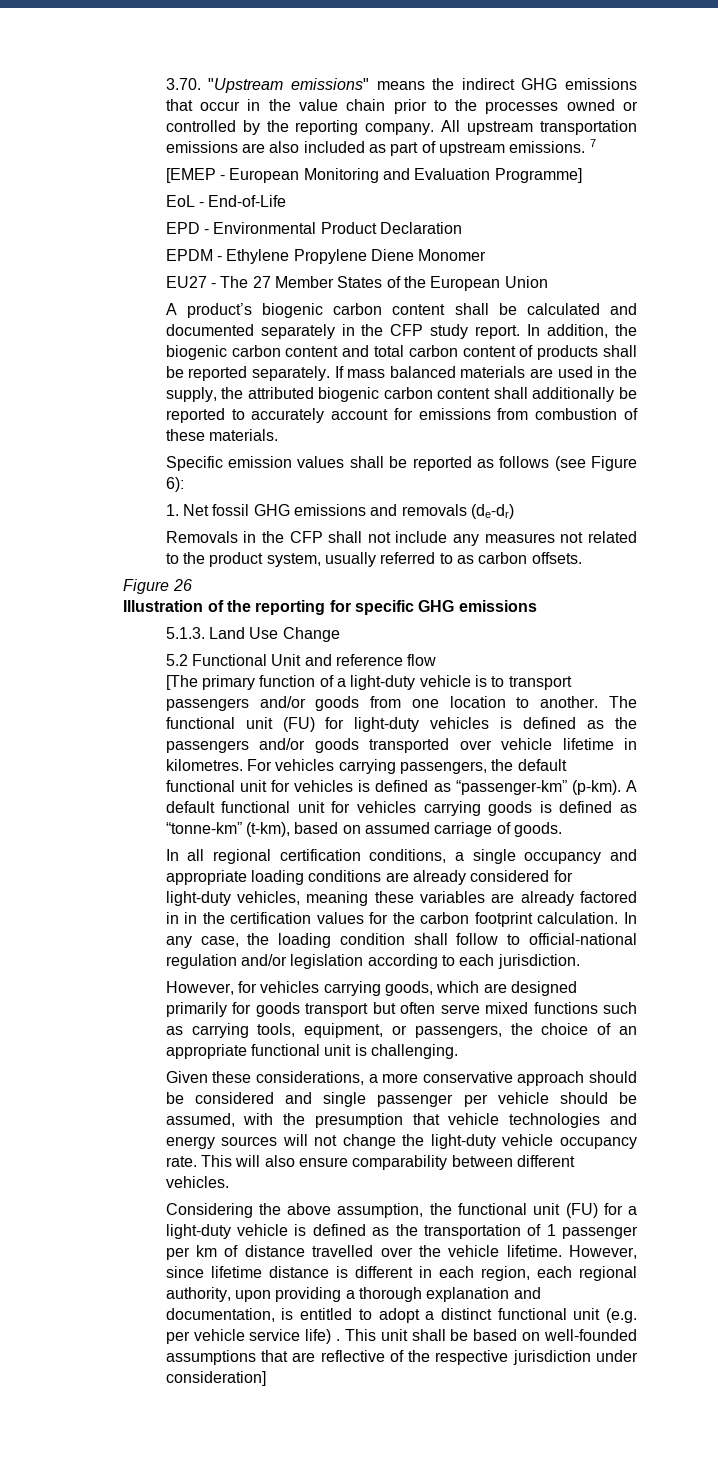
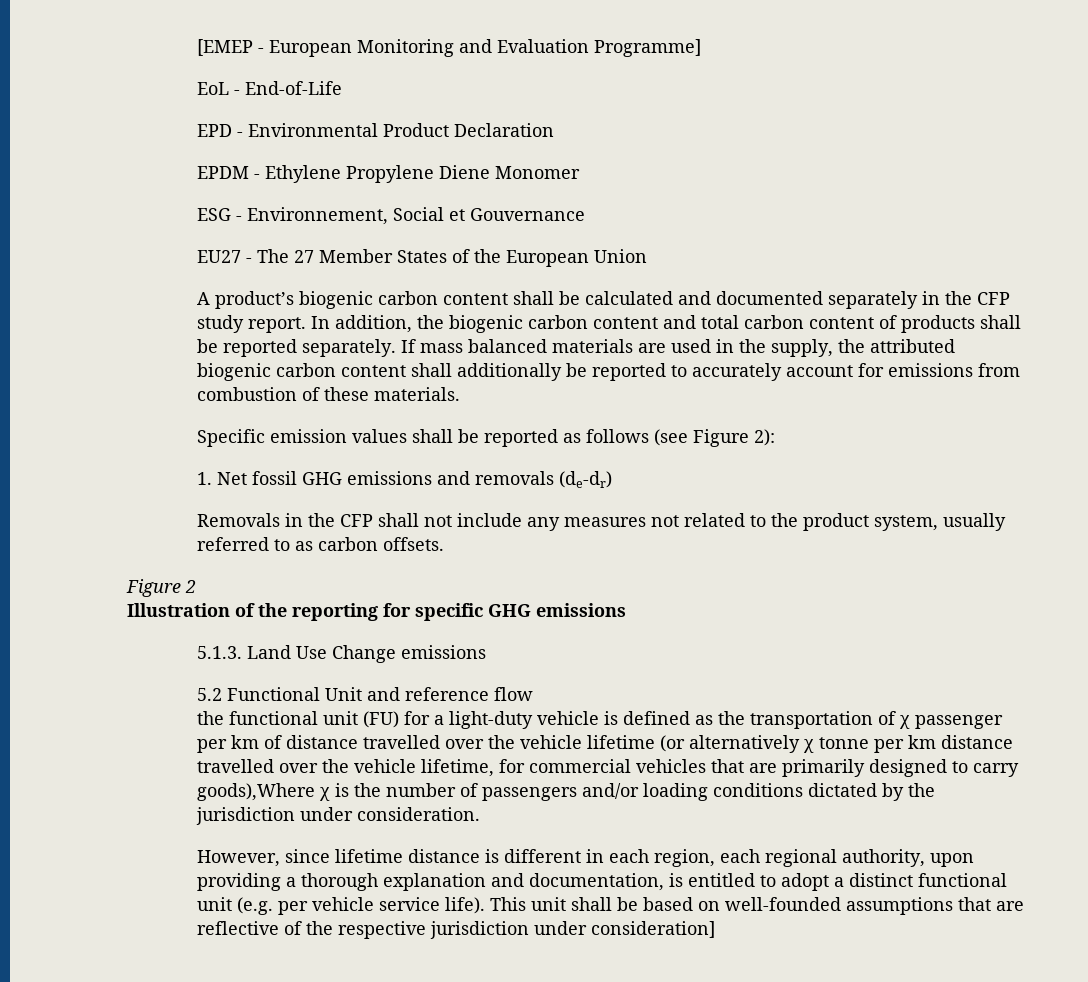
- 3.70. "Upstream emissions" means the indirect GHG emissions that occur in the value chain prior to the processes owned or controlled by the reporting company. All upstream transportation emissions are also included as part of upstream emissions. 7
+ ESG - Environnement, Social et Gouvernance
- Specific emission values shall be reported as follows (see Figure 6):
+ Specific emission values shall be reported as follows (see Figure 2):
- Figure 26
+ Figure 2
- 5.1.3. Land Use Change
+ 5.1.3. Land Use Change emissions
- [The primary function of a light-duty vehicle is to transport passengers and/or goods from one location to another. The functional unit (FU) for light-duty vehicles is defined as the passengers and/or goods transported over vehicle lifetime in kilometres. For vehicles carrying passengers, the default functional unit for vehicles is defined as “passenger-km” (p-km). A default functional unit for vehicles carrying goods is defined as “tonne-km” (t-km), based on assumed carriage of goods.
- In all regional certification conditions, a single occupancy and appropriate loading conditions are already considered for light-duty vehicles, meaning these variables are already factored in in the certification values for the carbon footprint calculation. In any case, the loading condition shall follow to official-national regulation and/or legislation according to each jurisdiction.
- However, for vehicles carrying goods, which are designed primarily for goods transport but often serve mixed functions such as carrying tools, equipment, or passengers, the choice of an appropriate functional unit is challenging.
- Given these considerations, a more conservative approach should be considered and single passenger per vehicle should be assumed, with the presumption that vehicle technologies and energy sources will not change the light-duty vehicle occupancy rate. This will also ensure comparability between different vehicles.
- Considering the above assumption, the functional unit (FU) for a light-duty vehicle is defined as the transportation of 1 passenger per km of distance travelled over the vehicle lifetime. However, since lifetime distance is different in each region, each regional authority, upon providing a thorough explanation and documentation, is entitled to adopt a distinct functional unit (e.g. per vehicle service life) .
+ the functional unit (FU) for a light-duty vehicle is defined as the transportation of χ passenger per km of distance travelled over the vehicle lifetime (or alternatively χ tonne per km distance travelled over the vehicle lifetime, for commercial vehicles that are primarily designed to carry goods),Where χ is the number of passengers and/or loading conditions dictated by the jurisdiction under consideration.
+ However, since lifetime distance is different in each region, each regional authority, upon providing a thorough explanation and documentation, is entitled to adopt a distinct functional unit (e.g. per vehicle service life).

